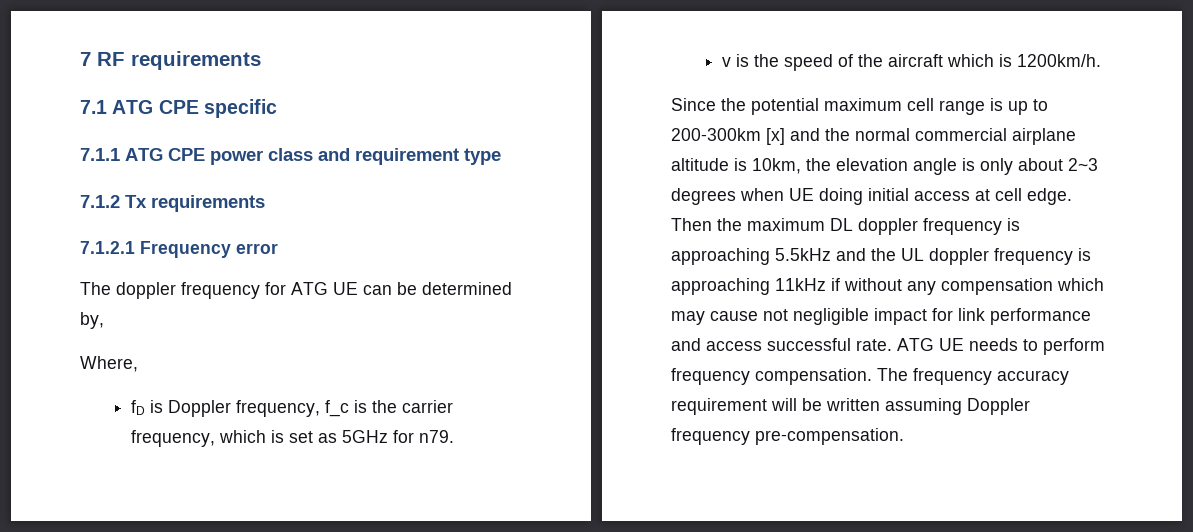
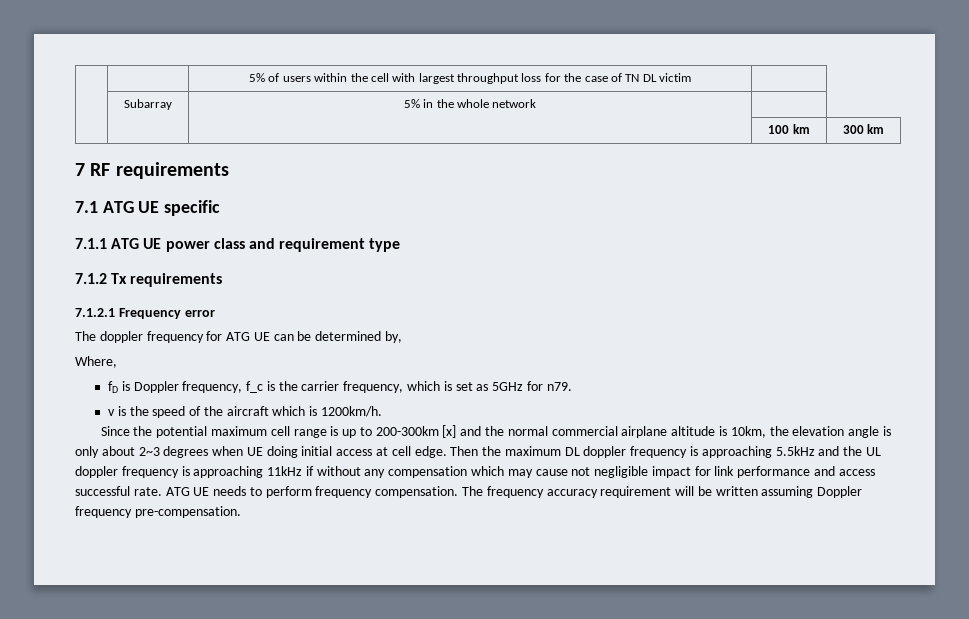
+ | | 5% of users within the cell with largest throughput loss for the case of TN DL victim |
+ | Subarray | 5% in the whole network |
+ | | | 100 km | 300 km
- 7.1 ATG CPE specific
+ 7.1 ATG UE specific
- 7.1.1 ATG CPE power class and requirement type
+ 7.1.1 ATG UE power class and requirement type

